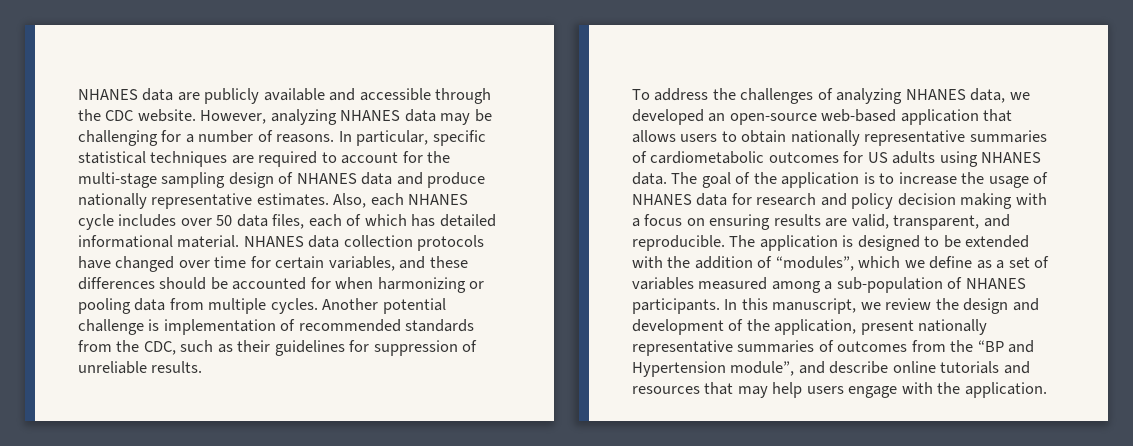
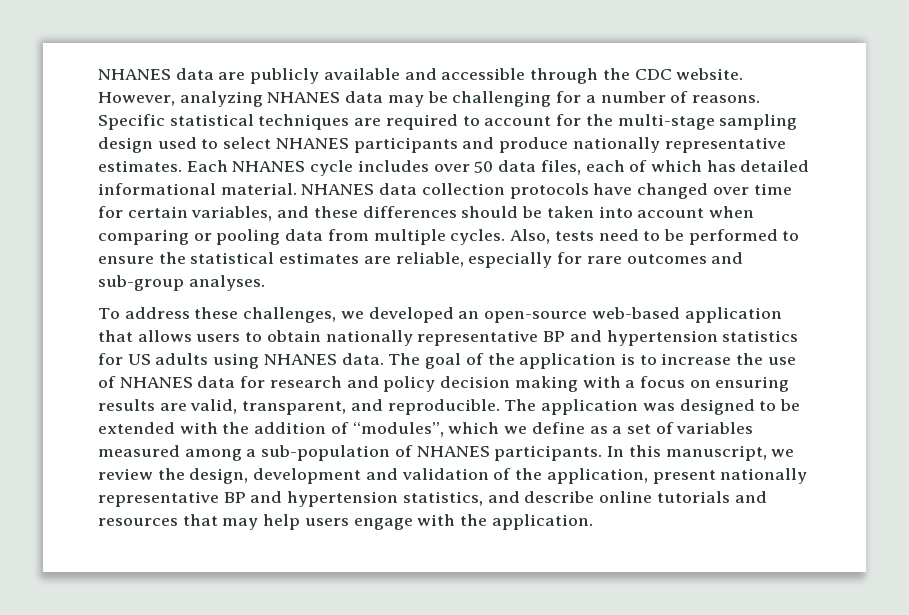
- In particular, specific statistical techniques are required to account for the multi-stage sampling design of NHANES data and produce nationally representative estimates.
+ Specific statistical techniques are required to account for the multi-stage sampling design used to select NHANES participants and produce nationally representative estimates.
- Also, each NHANES cycle includes over 50 data files, each of which has detailed informational material.
+ Each NHANES cycle includes over 50 data files, each of which has detailed informational material.
- NHANES data collection protocols have changed over time for certain variables, and these differences should be accounted for when harmonizing or pooling data from multiple cycles.
+ NHANES data collection protocols have changed over time for certain variables, and these differences should be taken into account when comparing or pooling data from multiple cycles.
- Another potential challenge is implementation of recommended standards from the CDC, such as their guidelines for suppression of unreliable results.
- To address the challenges of analyzing NHANES data, we developed an open-source web-based application that allows users to obtain nationally representative summaries of cardiometabolic outcomes for US adults using NHANES data.
+ Also, tests need to be performed to ensure the statistical estimates are reliable, especially for rare outcomes and sub-group analyses.
+ To address these challenges, we developed an open-source web-based application that allows users to obtain nationally representative BP and hypertension statistics for US adults using NHANES data.
- The goal of the application is to increase the usage of NHANES data for research and policy decision making with a focus on ensuring results are valid, transparent, and reproducible.
+ The goal of the application is to increase the use of NHANES data for research and policy decision making with a focus on ensuring results are valid, transparent, and reproducible.
- The application is designed to be extended with the addition of “modules”, which we define as a set of variables measured among a sub-population of NHANES participants.
+ The application was designed to be extended with the addition of “modules”, which we define as a set of variables measured among a sub-population of NHANES participants.
- In this manuscript, we review the design and development of the application, present nationally representative summaries of outcomes from the “BP and Hypertension module”, and describe online tutorials and resources that may help users engage with the application.
+ In this manuscript, we review the design, development and validation of the application, present nationally representative BP and hypertension statistics, and describe online tutorials and resources that may help users engage with the application.

